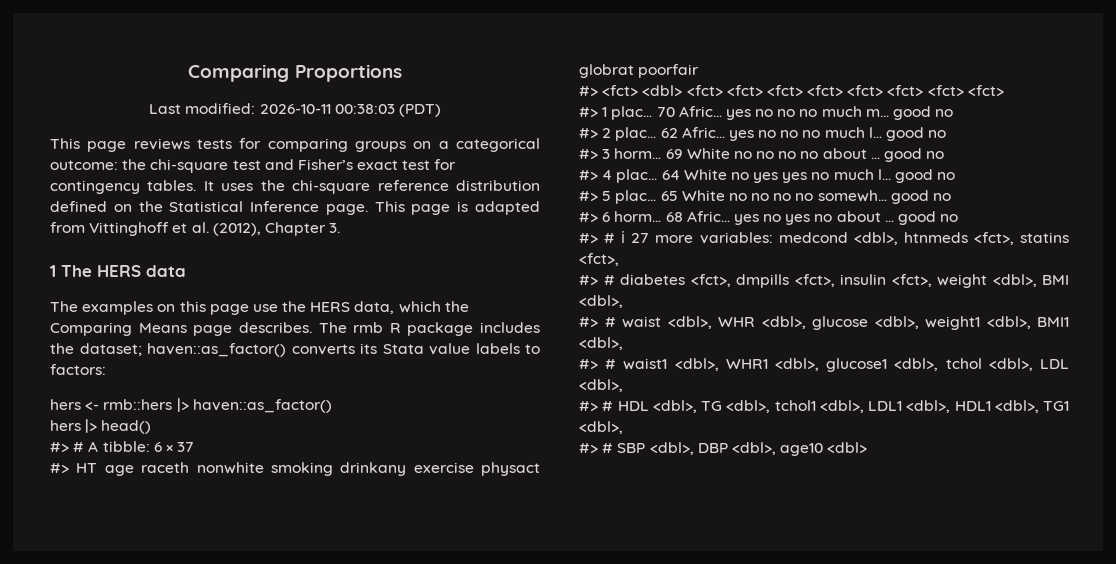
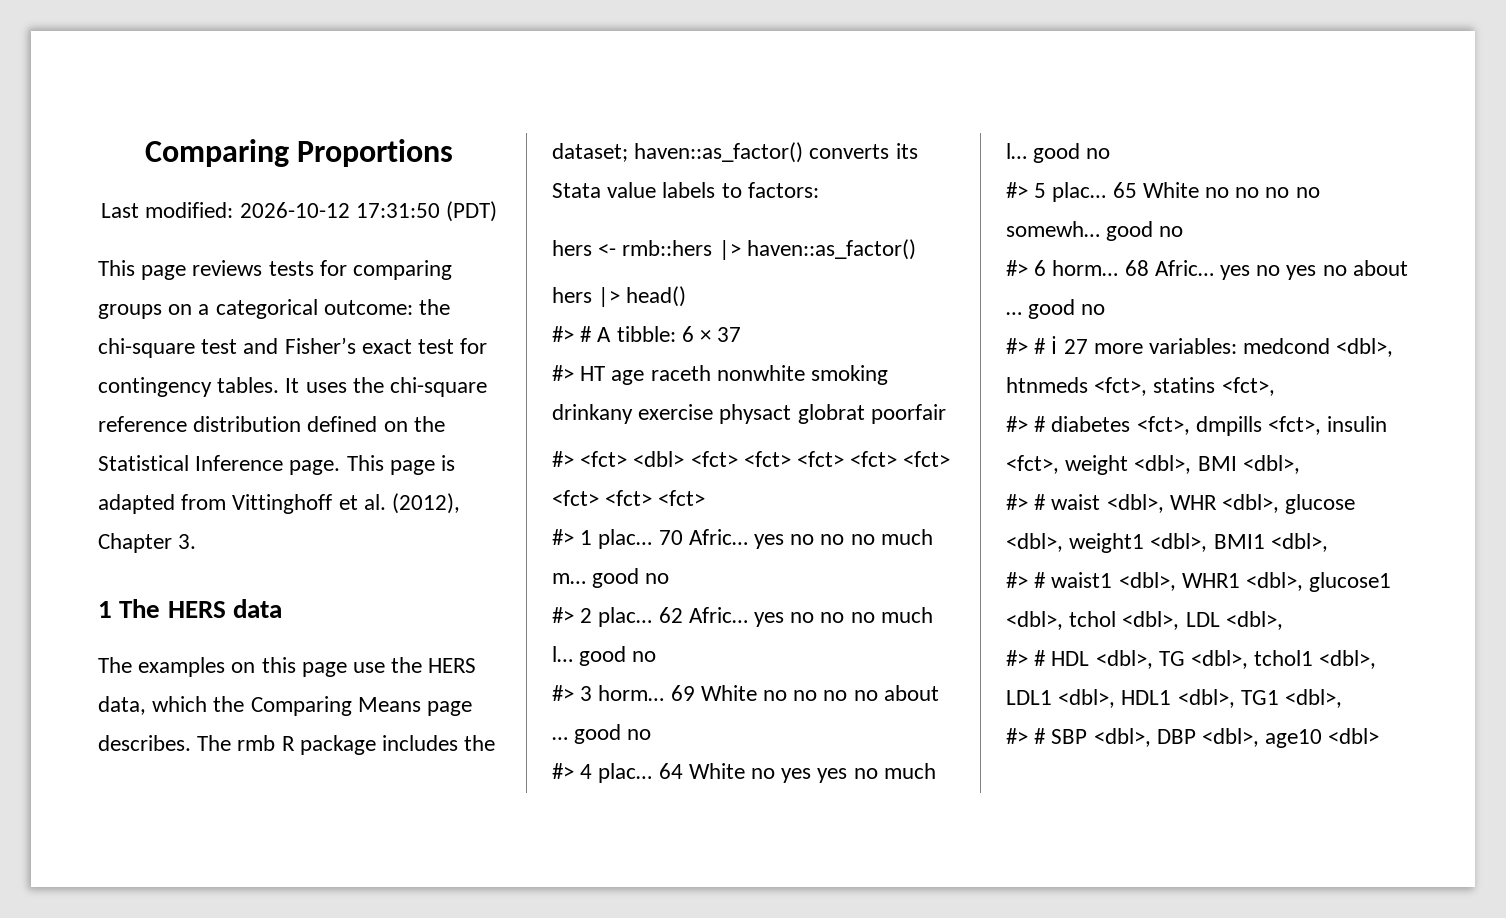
- Last modified: 2026-10-11 00:38:03 (PDT)
+ Last modified: 2026-10-12 17:31:50 (PDT)

